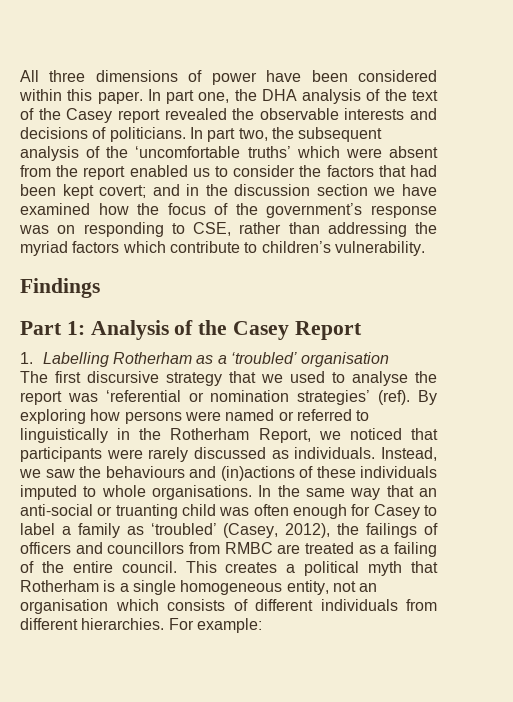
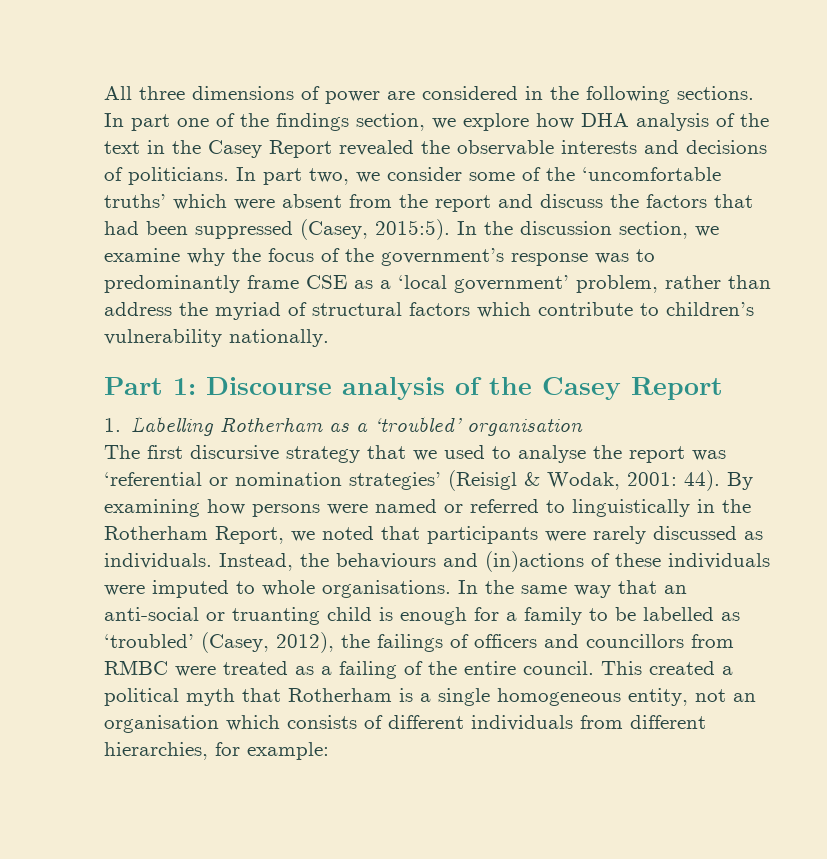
- All three dimensions of power have been considered within this paper. In part one, the DHA analysis of the text of the Casey report revealed the observable interests and decisions of politicians.
+ All three dimensions of power are considered in the following sections. In part one of the findings section, we explore how DHA analysis of the text in the Casey Report revealed the observable interests and decisions of politicians.
- In part two, the subsequent analysis of the ‘uncomfortable truths’ which were absent from the report enabled us to consider the factors that had been kept covert; and in the discussion section we have examined how the focus of the government’s response was on responding to CSE, rather than addressing the myriad factors which contribute to children’s vulnerability.
- Findings
+ In part two, we consider some of the ‘uncomfortable truths’ which were absent from the report and discuss the factors that had been suppressed (Casey, 2015:5). In the discussion section, we examine why the focus of the government’s response was to predominantly frame CSE as a ‘local government’ problem, rather than address the myriad of structural factors which contribute to children’s vulnerability nationally.
- Part 1: Analysis of the Casey Report
+ Part 1: Discourse analysis of the Casey Report
- The first discursive strategy that we used to analyse the report was ‘referential or nomination strategies’ (ref). By exploring how persons were named or referred to linguistically in the Rotherham Report, we noticed that participants were rarely discussed as individuals.
+ The first discursive strategy that we used to analyse the report was ‘referential or nomination strategies’ (Reisigl & Wodak, 2001: 44). By examining how persons were named or referred to linguistically in the Rotherham Report, we noted that participants were rarely discussed as individuals.
- Instead, we saw the behaviours and (in)actions of these individuals imputed to whole organisations.
+ Instead, the behaviours and (in)actions of these individuals were imputed to whole organisations.
- In the same way that an anti-social or truanting child was often enough for Casey to label a family as ‘troubled’ (Casey, 2012), the failings of officers and councillors from RMBC are treated as a failing of the entire council.
+ In the same way that an anti-social or truanting child is enough for a family to be labelled as ‘troubled’ (Casey, 2012), the failings of officers and councillors from RMBC were treated as a failing of the entire council.
- This creates a political myth that Rotherham is a single homogeneous entity, not an organisation which consists of different individuals from different hierarchies. For example:
+ This created a political myth that Rotherham is a single homogeneous entity, not an organisation which consists of different individuals from different hierarchies, for example:

